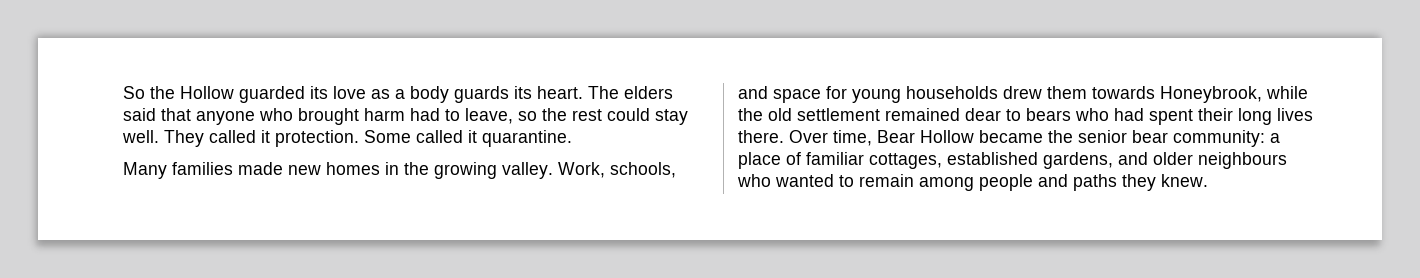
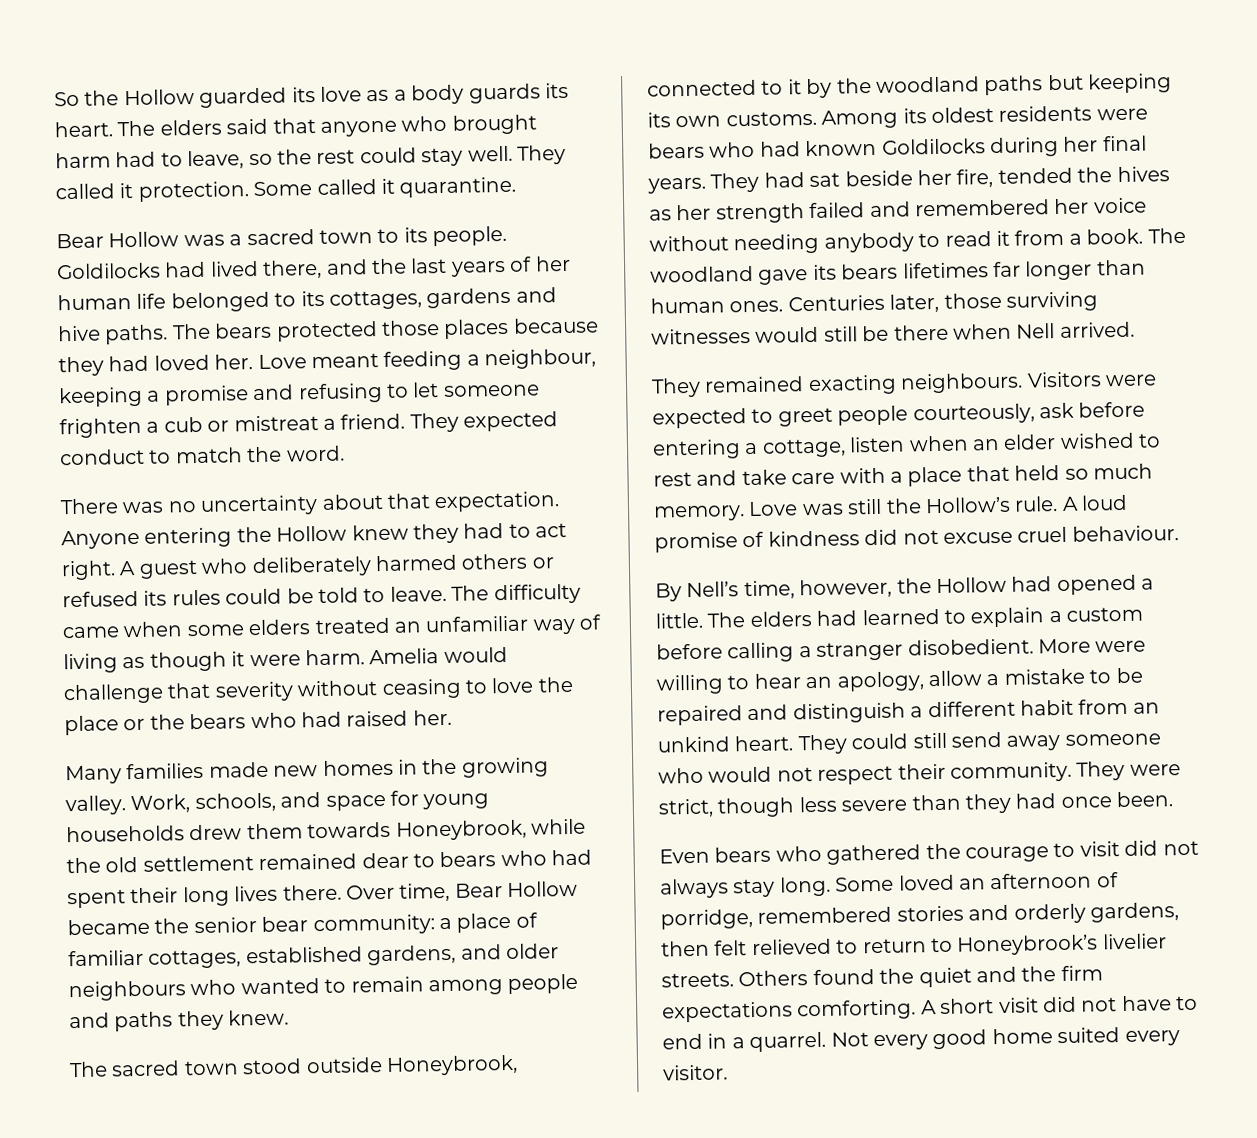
+ Bear Hollow was a sacred town to its people. Goldilocks had lived there, and the last years of her human life belonged to its cottages, gardens and hive paths. The bears protected those places because they had loved her. Love meant feeding a neighbour, keeping a promise and refusing to let someone frighten a cub or mistreat a friend. They expected conduct to match the word.
+ There was no uncertainty about that expectation. Anyone entering the Hollow knew they had to act right. A guest who deliberately harmed others or refused its rules could be told to leave. The difficulty came when some elders treated an unfamiliar way of living as though it were harm. Amelia would challenge that severity without ceasing to love the place or the bears who had raised her.
+ The sacred town stood outside Honeybrook, connected to it by the woodland paths but keeping its own customs. Among its oldest residents were bears who had known Goldilocks during her final years. They had sat beside her fire, tended the hives as her strength failed and remembered her voice without needing anybody to read it from a book. The woodland gave its bears lifetimes far longer than human ones. Centuries later, those surviving witnesses would still be there when Nell arrived.
+ They remained exacting neighbours. Visitors were expected to greet people courteously, ask before entering a cottage, listen when an elder wished to rest and take care with a place that held so much memory. Love was still the Hollow’s rule. A loud promise of kindness did not excuse cruel behaviour.
+ By Nell’s time, however, the Hollow had opened a little. The elders had learned to explain a custom before calling a stranger disobedient. More were willing to hear an apology, allow a mistake to be repaired and distinguish a different habit from an unkind heart. They could still send away someone who would not respect their community. They were strict, though less severe than they had once been.
+ Even bears who gathered the courage to visit did not always stay long. Some loved an afternoon of porridge, remembered stories and orderly gardens, then felt relieved to return to Honeybrook’s livelier streets. Others found the quiet and the firm expectations comforting. A short visit did not have to end in a quarrel. Not every good home suited every visitor.

